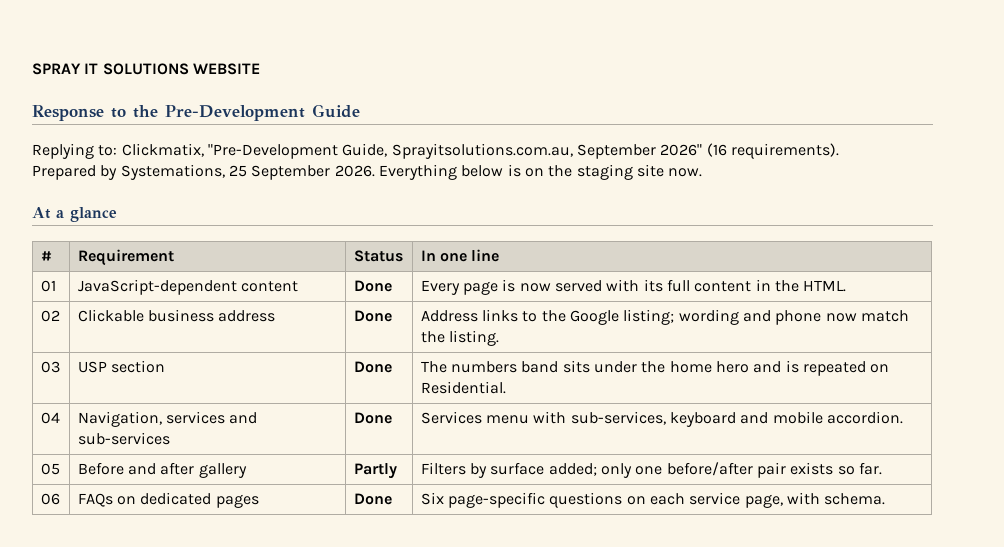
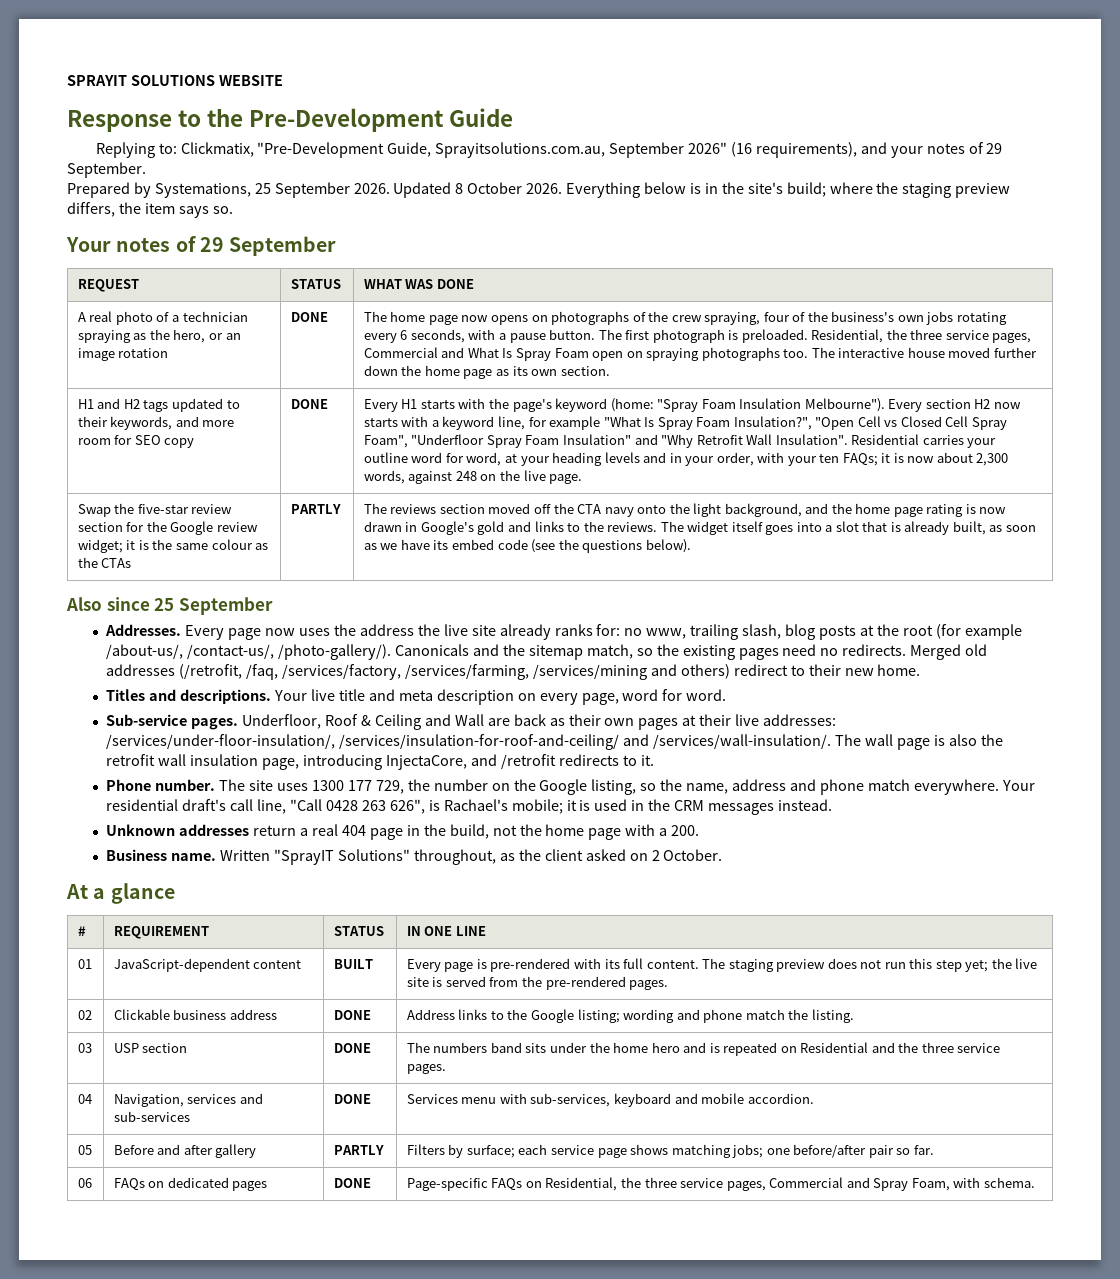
- SPRAY IT SOLUTIONS WEBSITE
+ SPRAYIT SOLUTIONS WEBSITE
- Replying to: Clickmatix, "Pre-Development Guide, Sprayitsolutions.com.au, September 2026" (16 requirements).
+ Replying to: Clickmatix, "Pre-Development Guide, Sprayitsolutions.com.au, September 2026" (16 requirements), and your notes of 29 September.
- Everything below is on the staging site now.
+ Updated 8 October 2026. Everything below is in the site's build; where the staging preview differs, the item says so.
+ Your notes of 29 September
+ REQUEST | STATUS | WHAT WAS DONE
+ A real photo of a technician spraying as the hero, or an image rotation | DONE | The home page now opens on photographs of the crew spraying, four of the business's own jobs rotating every 6 seconds, with a pause button. The first photograph is preloaded. Residential, the three service pages, Commercial and What Is Spray Foam open on spraying photographs too. The interactive house moved further down the home page as its own section.
+ H1 and H2 tags updated to their keywords, and more room for SEO copy | DONE | Every H1 starts with the page's keyword (home: "Spray Foam Insulation Melbourne"). Every section H2 now starts with a keyword line, for example "What Is Spray Foam Insulation?", "Open Cell vs Closed Cell Spray Foam", "Underfloor Spray Foam Insulation" and "Why Retrofit Wall Insulation". Residential carries your outline word for word, at your heading levels and in your order, with your ten FAQs; it is now about 2,300 words, against 248 on the live page.
+ Swap the five-star review section for the Google review widget; it is the same colour as the CTAs | PARTLY | The reviews section moved off the CTA navy onto the light background, and the home page rating is now drawn in Google's gold and links to the reviews. The widget itself goes into a slot that is already built, as soon as we have its embed code (see the questions below).
+ Also since 25 September
+ Addresses. Every page now uses the address the live site already ranks for: no www, trailing slash, blog posts at the root (for example /about-us/, /contact-us/, /photo-gallery/). Canonicals and the sitemap match, so the existing pages need no redirects. Merged old addresses (/retrofit, /faq, /services/factory, /services/farming, /services/mining and others) redirect to their new home.
+ Titles and descriptions. Your live title and meta description on every page, word for word.
+ Sub-service pages. Underfloor, Roof & Ceiling and Wall are back as their own pages at their live addresses: /services/under-floor-insulation/, /services/insulation-for-roof-and-ceiling/ and /services/wall-insulation/. The wall page is also the retrofit wall insulation page, introducing InjectaCore, and /retrofit redirects to it.
+ Phone number. The site uses 1300 177 729, the number on the Google listing, so the name, address and phone match everywhere. Your residential draft's call line, "Call 0428 263 626", is Rachael's mobile; it is used in the CRM messages instead.
+ Unknown addresses return a real 404 page in the build, not the home page with a 200.
+ Business name. Written "SprayIT Solutions" throughout, as the client asked on 2 October.
- # | Requirement | Status | In one line
+ # | REQUIREMENT | STATUS | IN ONE LINE
- 01 | JavaScript-dependent content | Done | Every page is now served with its full content in the HTML.
+ 01 | JavaScript-dependent content | BUILT | Every page is pre-rendered with its full content. The staging preview does not run this step yet; the live site is served from the pre-rendered pages.
- 02 | Clickable business address | Done | Address links to the Google listing; wording and phone now match the listing.
+ 02 | Clickable business address | DONE | Address links to the Google listing; wording and phone match the listing.
- 03 | USP section | Done | The numbers band sits under the home hero and is repeated on Residential.
+ 03 | USP section | DONE | The numbers band sits under the home hero and is repeated on Residential and the three service pages.
- 04 | Navigation, services and sub-services | Done | Services menu with sub-services, keyboard and mobile accordion.
+ 04 | Navigation, services and sub-services | DONE | Services menu with sub-services, keyboard and mobile accordion.
- 05 | Before and after gallery | Partly | Filters by surface added; only one before/after pair exists so far.
+ 05 | Before and after gallery | PARTLY | Filters by surface; each service page shows matching jobs; one before/after pair so far.
- 06 | FAQs on dedicated pages | Done | Six page-specific questions on each service page, with schema.
+ 06 | FAQs on dedicated pages | DONE | Page-specific FAQs on Residential, the three service pages, Commercial and Spray Foam, with schema.

